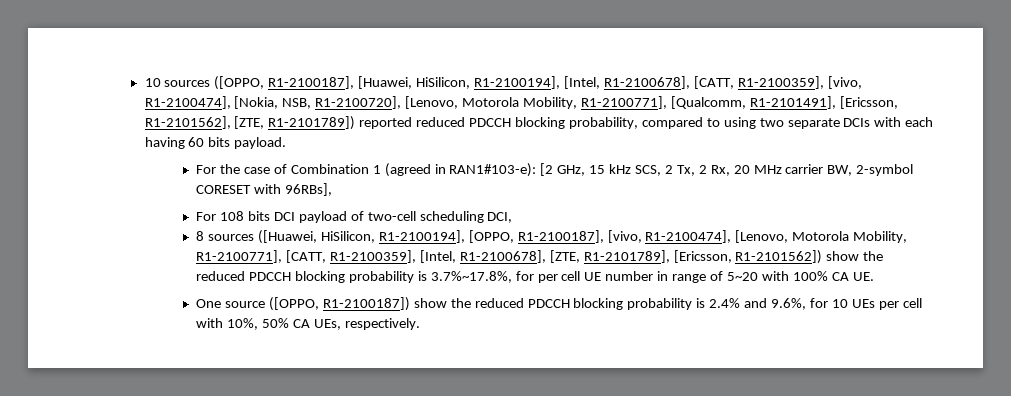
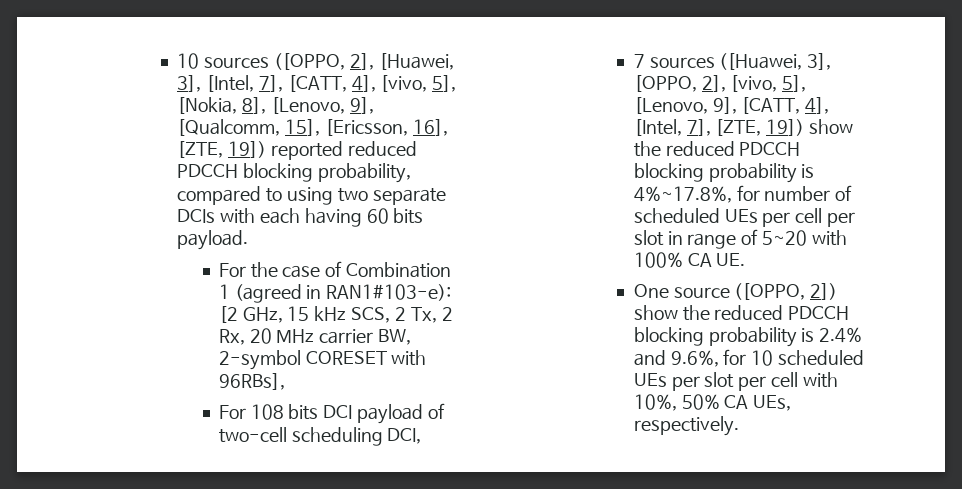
- 10 sources ([OPPO, R1-2100187], [Huawei, HiSilicon, R1-2100194], [Intel, R1-2100678], [CATT, R1-2100359], [vivo, R1-2100474], [Nokia, NSB, R1-2100720], [Lenovo, Motorola Mobility, R1-2100771], [Qualcomm, R1-2101491], [Ericsson, R1-2101562], [ZTE, R1-2101789]) reported reduced PDCCH blocking probability, compared to using two separate DCIs with each having 60 bits payload.
+ 10 sources ([OPPO, 2], [Huawei, 3], [Intel, 7], [CATT, 4], [vivo, 5], [Nokia, 8], [Lenovo, 9], [Qualcomm, 15], [Ericsson, 16], [ZTE, 19]) reported reduced PDCCH blocking probability, compared to using two separate DCIs with each having 60 bits payload.
- 8 sources ([Huawei, HiSilicon, R1-2100194], [OPPO, R1-2100187], [vivo, R1-2100474], [Lenovo, Motorola Mobility, R1-2100771], [CATT, R1-2100359], [Intel, R1-2100678], [ZTE, R1-2101789], [Ericsson, R1-2101562]) show the reduced PDCCH blocking probability is 3.7%~17.8%, for per cell UE number in range of 5~20 with 100% CA UE.
+ 7 sources ([Huawei, 3], [OPPO, 2], [vivo, 5], [Lenovo, 9], [CATT, 4], [Intel, 7], [ZTE, 19]) show the reduced PDCCH blocking probability is 4%~17.8%, for number of scheduled UEs per cell per slot in range of 5~20 with 100% CA UE.
- One source ([OPPO, R1-2100187]) show the reduced PDCCH blocking probability is 2.4% and 9.6%, for 10 UEs per cell with 10%, 50% CA UEs, respectively.
+ One source ([OPPO, 2]) show the reduced PDCCH blocking probability is 2.4% and 9.6%, for 10 scheduled UEs per slot per cell with 10%, 50% CA UEs, respectively.

